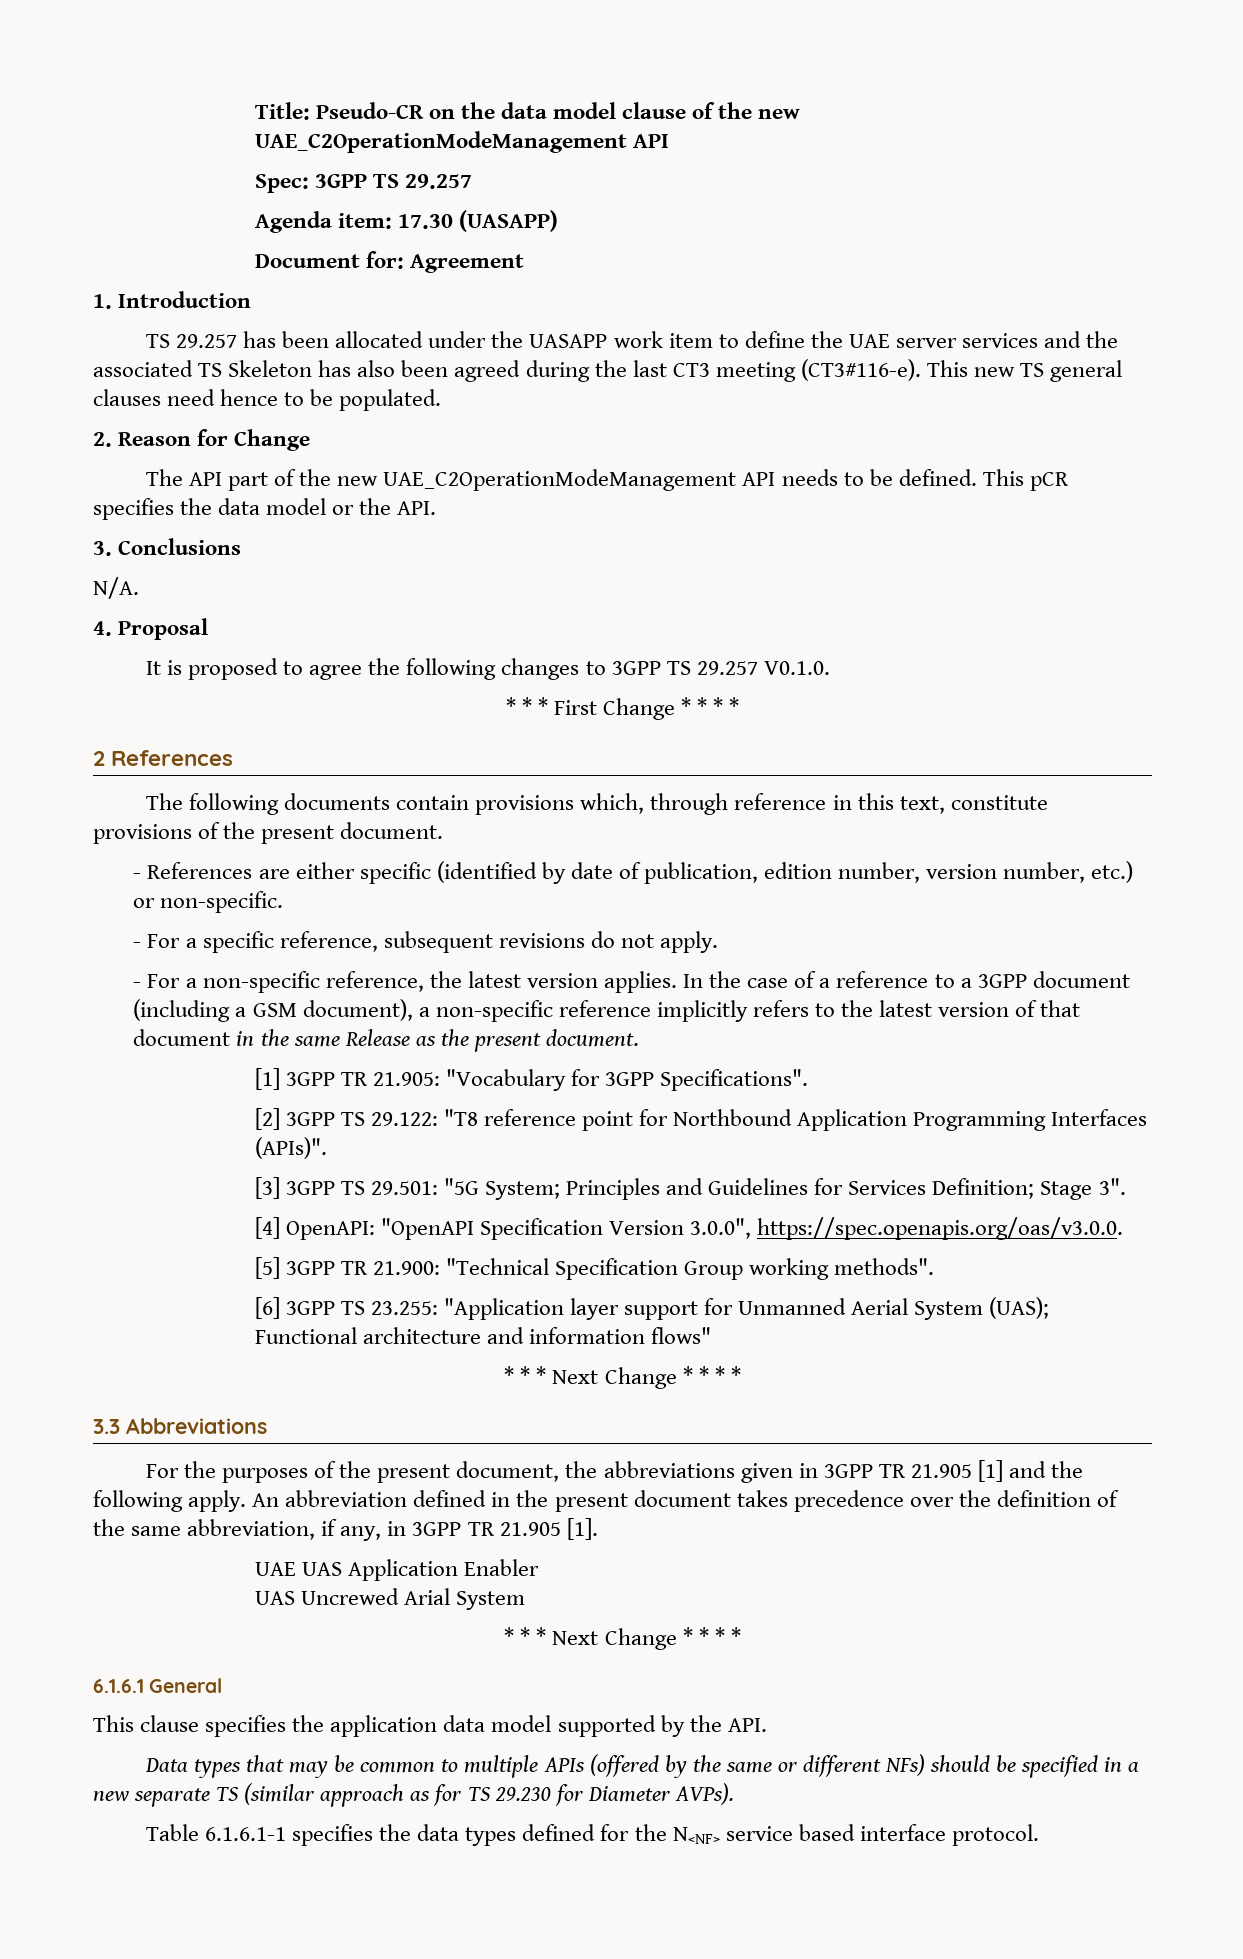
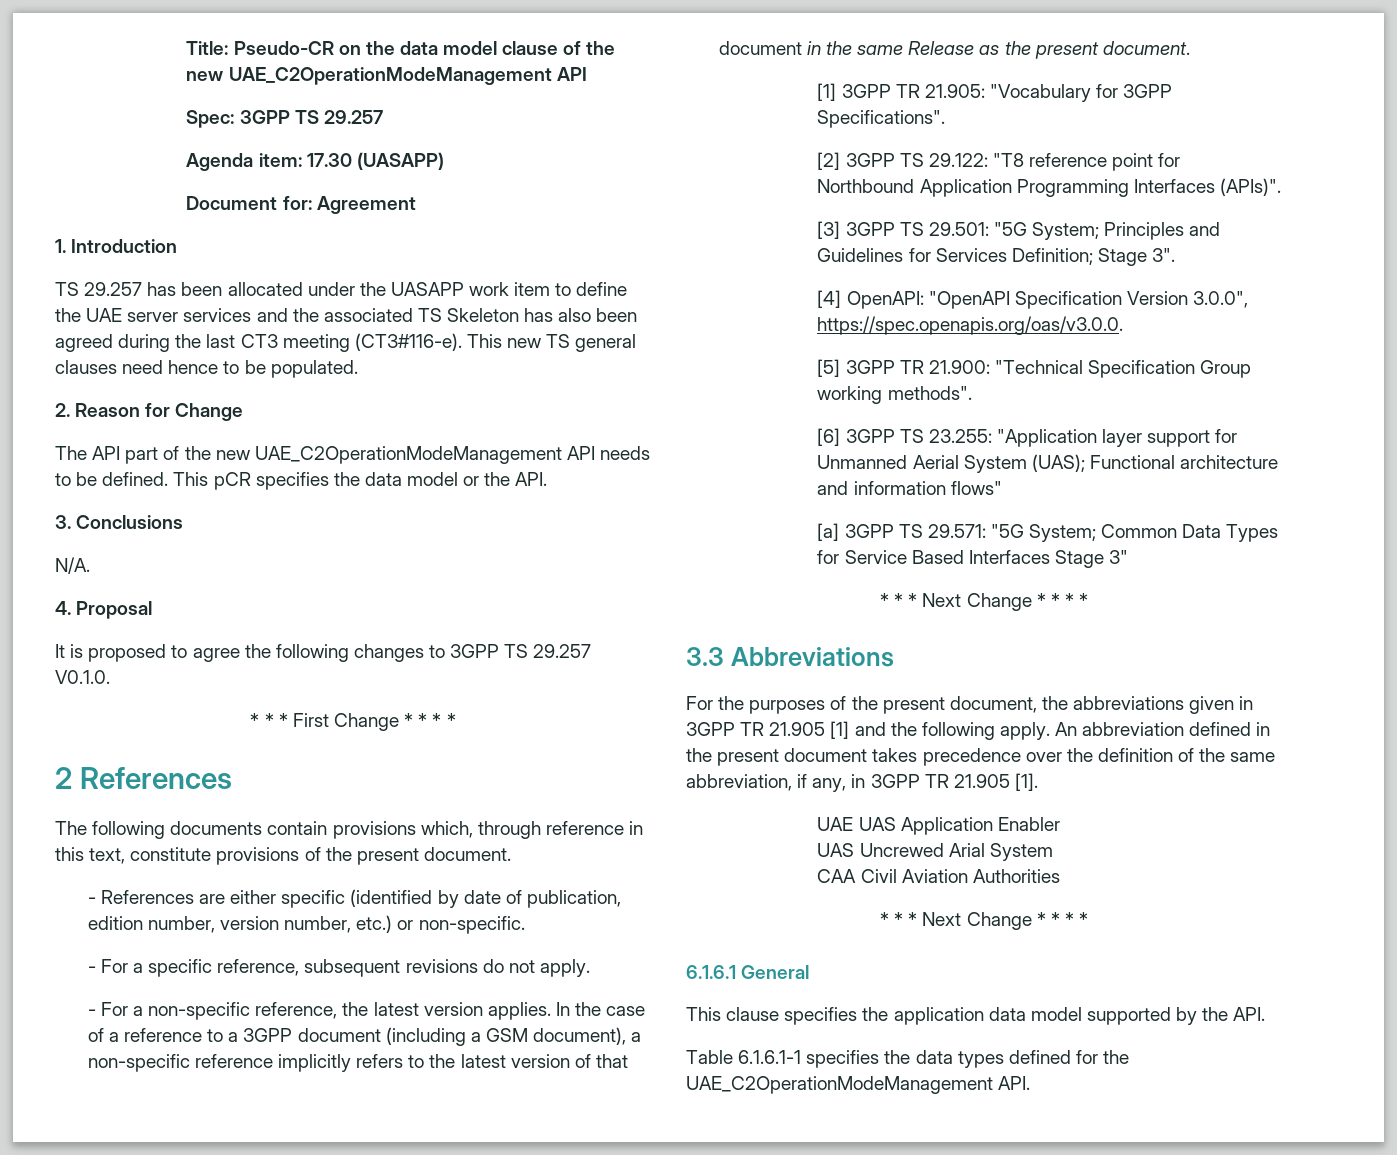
+ [a] 3GPP TS 29.571: "5G System; Common Data Types for Service Based Interfaces Stage 3"
+ CAA Civil Aviation Authorities
- Data types that may be common to multiple APIs (offered by the same or different NFs) should be specified in a new separate TS (similar approach as for TS 29.230 for Diameter AVPs).
- Table 6.1.6.1-1 specifies the data types defined for the N<NF> service based interface protocol.
+ Table 6.1.6.1-1 specifies the data types defined for the UAE_C2OperationModeManagement API.

